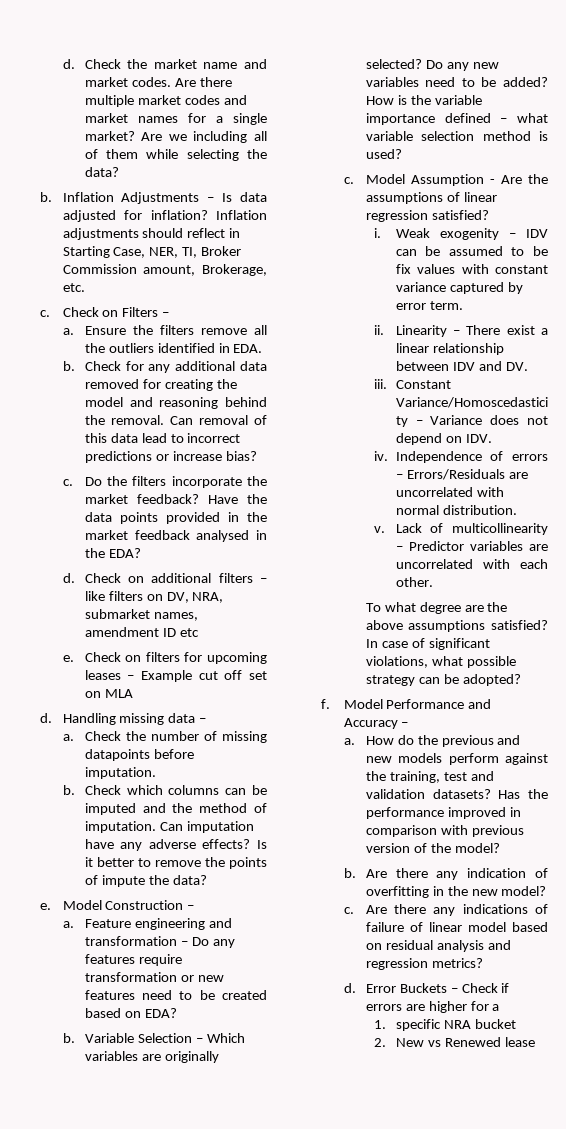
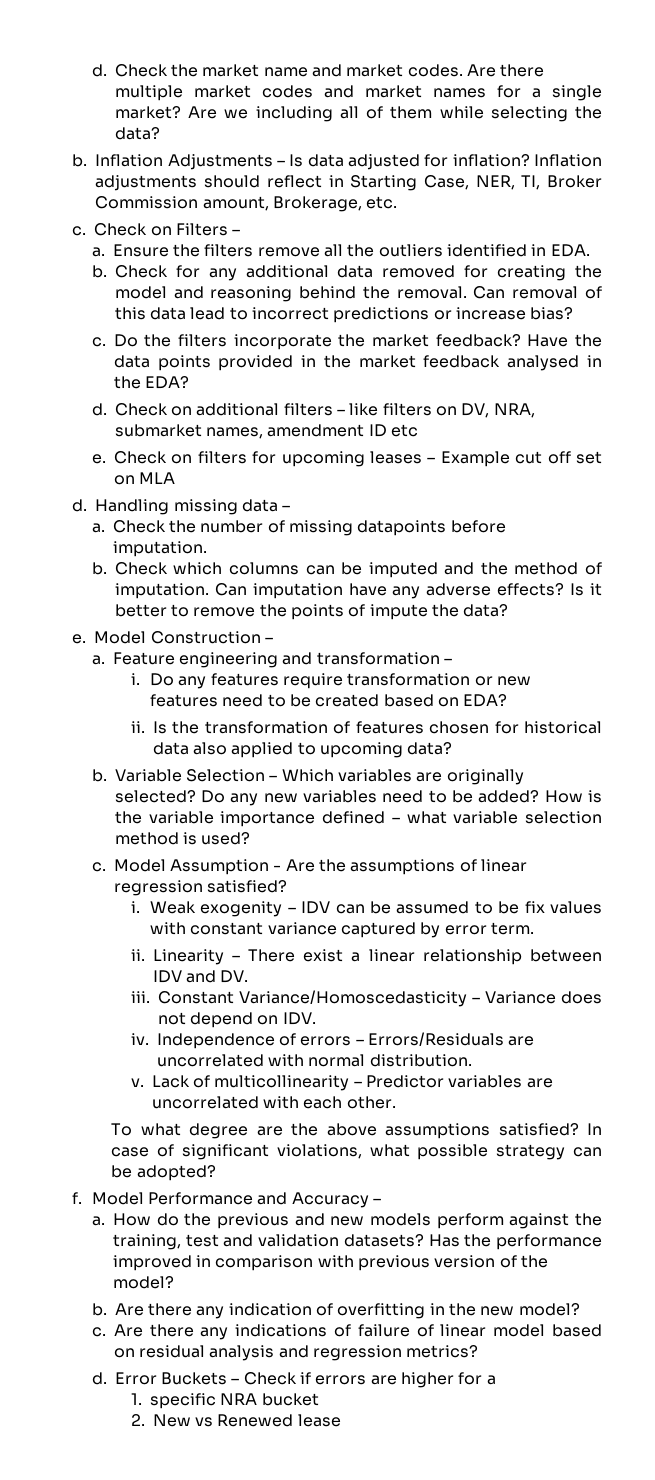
- Feature engineering and transformation – Do any features require transformation or new features need to be created based on EDA?
+ Feature engineering and transformation –
+ i. Do any features require transformation or new features need to be created based on EDA?
+ ii. Is the transformation of features chosen for historical data also applied to upcoming data?

